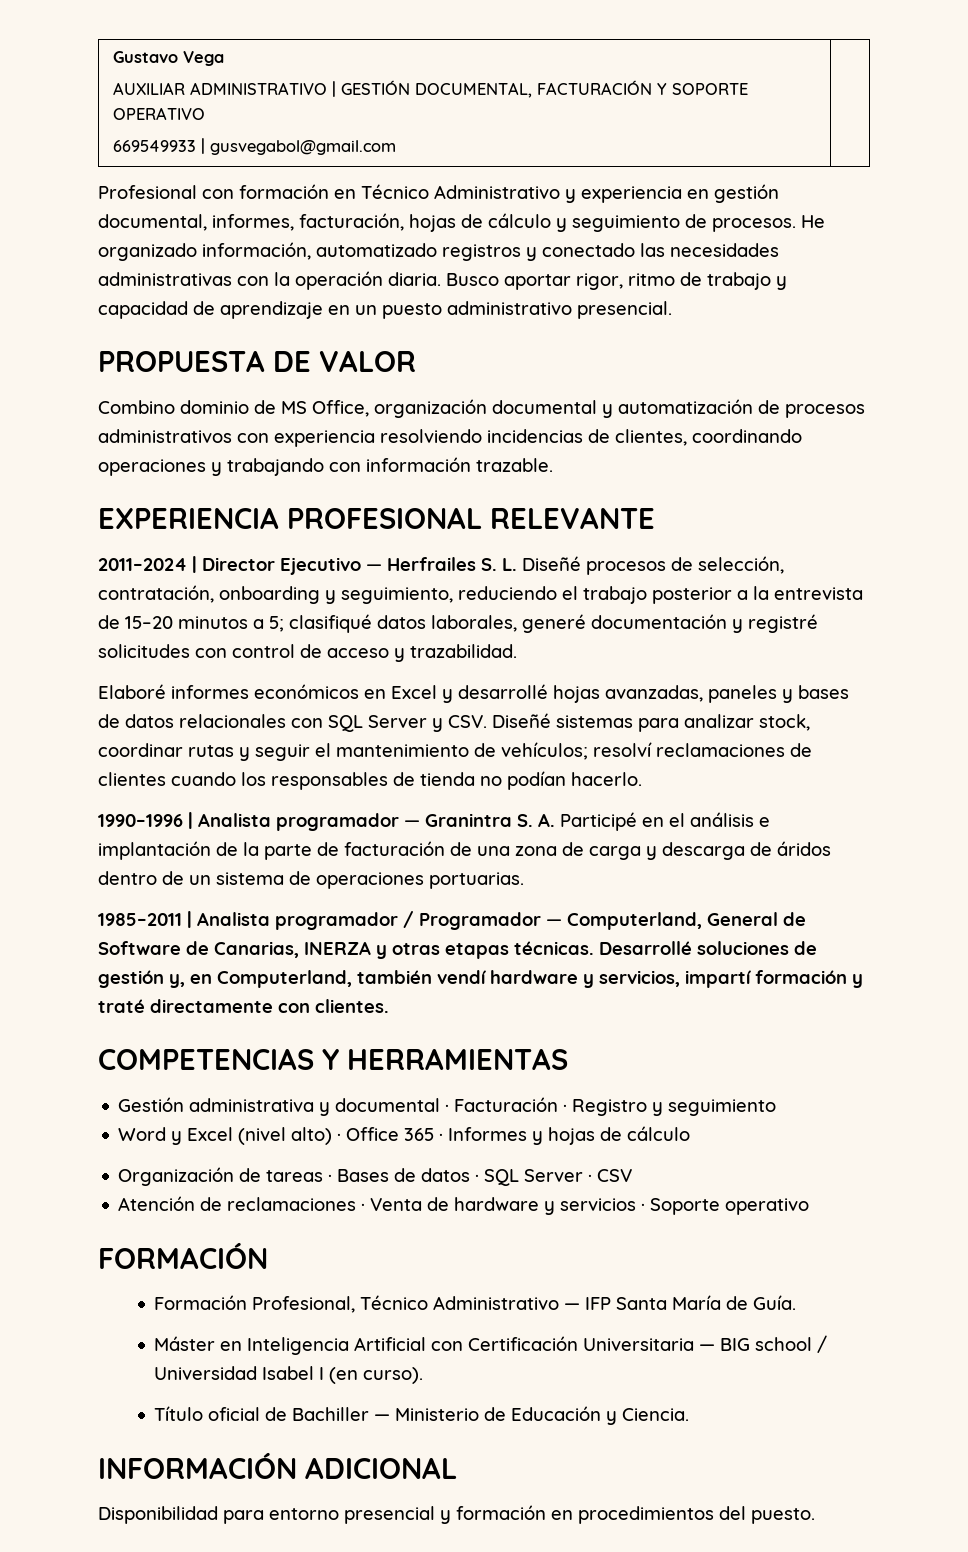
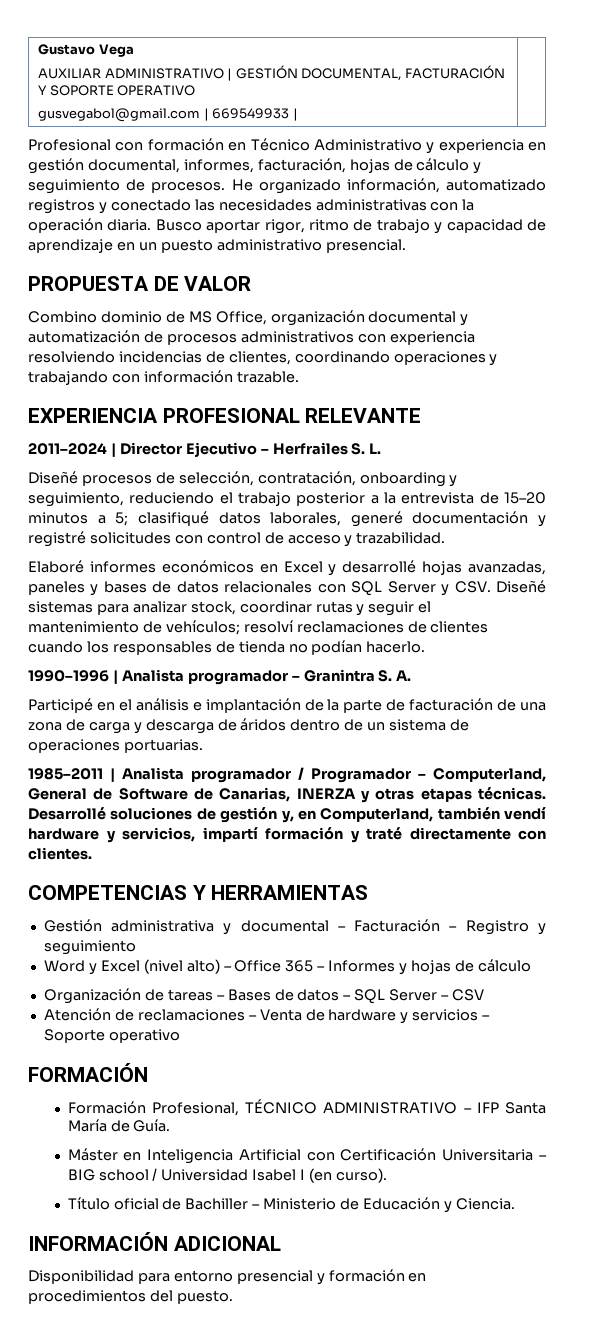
  Gustavo Vega
  AUXILIAR ADMINISTRATIVO | GESTIÓN DOCUMENTAL, FACTURACIÓN Y SOPORTE OPERATIVO
- 669549933 | gusvegabol@gmail.com |
+ gusvegabol@gmail.com | 669549933 | |
- 2011–2024 | Director Ejecutivo — Herfrailes S. L. Diseñé procesos de selección, contratación, onboarding y seguimiento, reduciendo el trabajo posterior a la entrevista de 15–20 minutos a 5; clasifiqué datos laborales, generé documentación y registré solicitudes con control de acceso y trazabilidad.
+ 2011–2024 | Director Ejecutivo – Herfrailes S. L.
+ Diseñé procesos de selección, contratación, onboarding y seguimiento, reduciendo el trabajo posterior a la entrevista de 15–20 minutos a 5; clasifiqué datos laborales, generé documentación y registré solicitudes con control de acceso y trazabilidad.
- 1990–1996 | Analista programador — Granintra S. A. Participé en el análisis e implantación de la parte de facturación de una zona de carga y descarga de áridos dentro de un sistema de operaciones portuarias.
+ 1990–1996 | Analista programador – Granintra S. A.
+ Participé en el análisis e implantación de la parte de facturación de una zona de carga y descarga de áridos dentro de un sistema de operaciones portuarias.
- 1985–2011 | Analista programador / Programador — Computerland, General de Software de Canarias, INERZA y otras etapas técnicas.
+ 1985–2011 | Analista programador / Programador – Computerland, General de Software de Canarias, INERZA y otras etapas técnicas.
- Gestión administrativa y documental · Facturación · Registro y seguimiento
+ Gestión administrativa y documental – Facturación – Registro y seguimiento
- Word y Excel (nivel alto) · Office 365 · Informes y hojas de cálculo
+ Word y Excel (nivel alto) – Office 365 – Informes y hojas de cálculo
- Organización de tareas · Bases de datos · SQL Server · CSV
+ Organización de tareas – Bases de datos – SQL Server – CSV
- Atención de reclamaciones · Venta de hardware y servicios · Soporte operativo
+ Atención de reclamaciones – Venta de hardware y servicios – Soporte operativo
- Formación Profesional, Técnico Administrativo — IFP Santa María de Guía.
+ Formación Profesional, TÉCNICO ADMINISTRATIVO – IFP Santa María de Guía.
- Máster en Inteligencia Artificial con Certificación Universitaria — BIG school / Universidad Isabel I (en curso).
+ Máster en Inteligencia Artificial con Certificación Universitaria – BIG school / Universidad Isabel I (en curso).
- Título oficial de Bachiller — Ministerio de Educación y Ciencia.
+ Título oficial de Bachiller – Ministerio de Educación y Ciencia.

